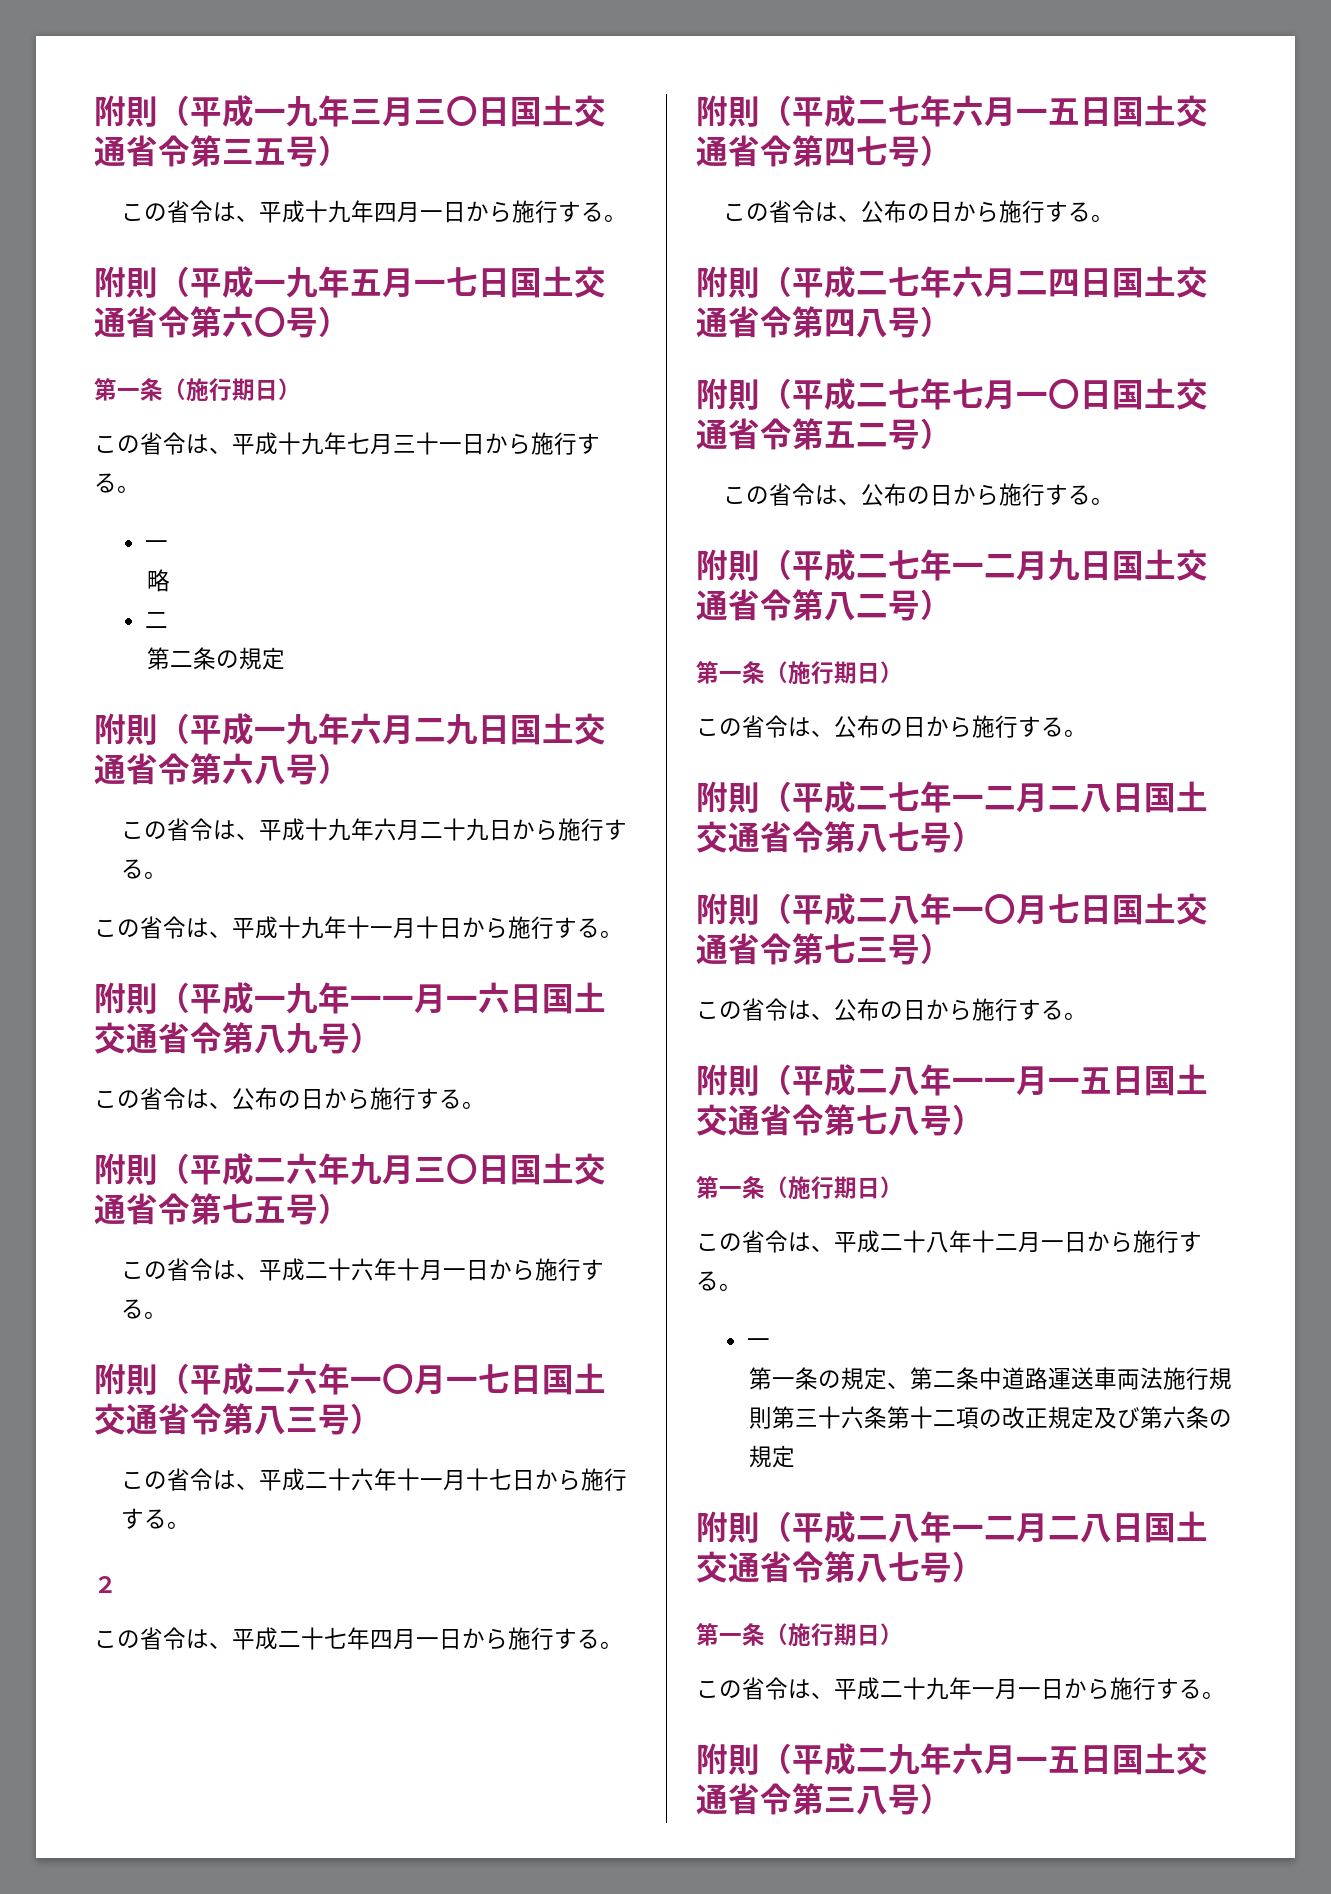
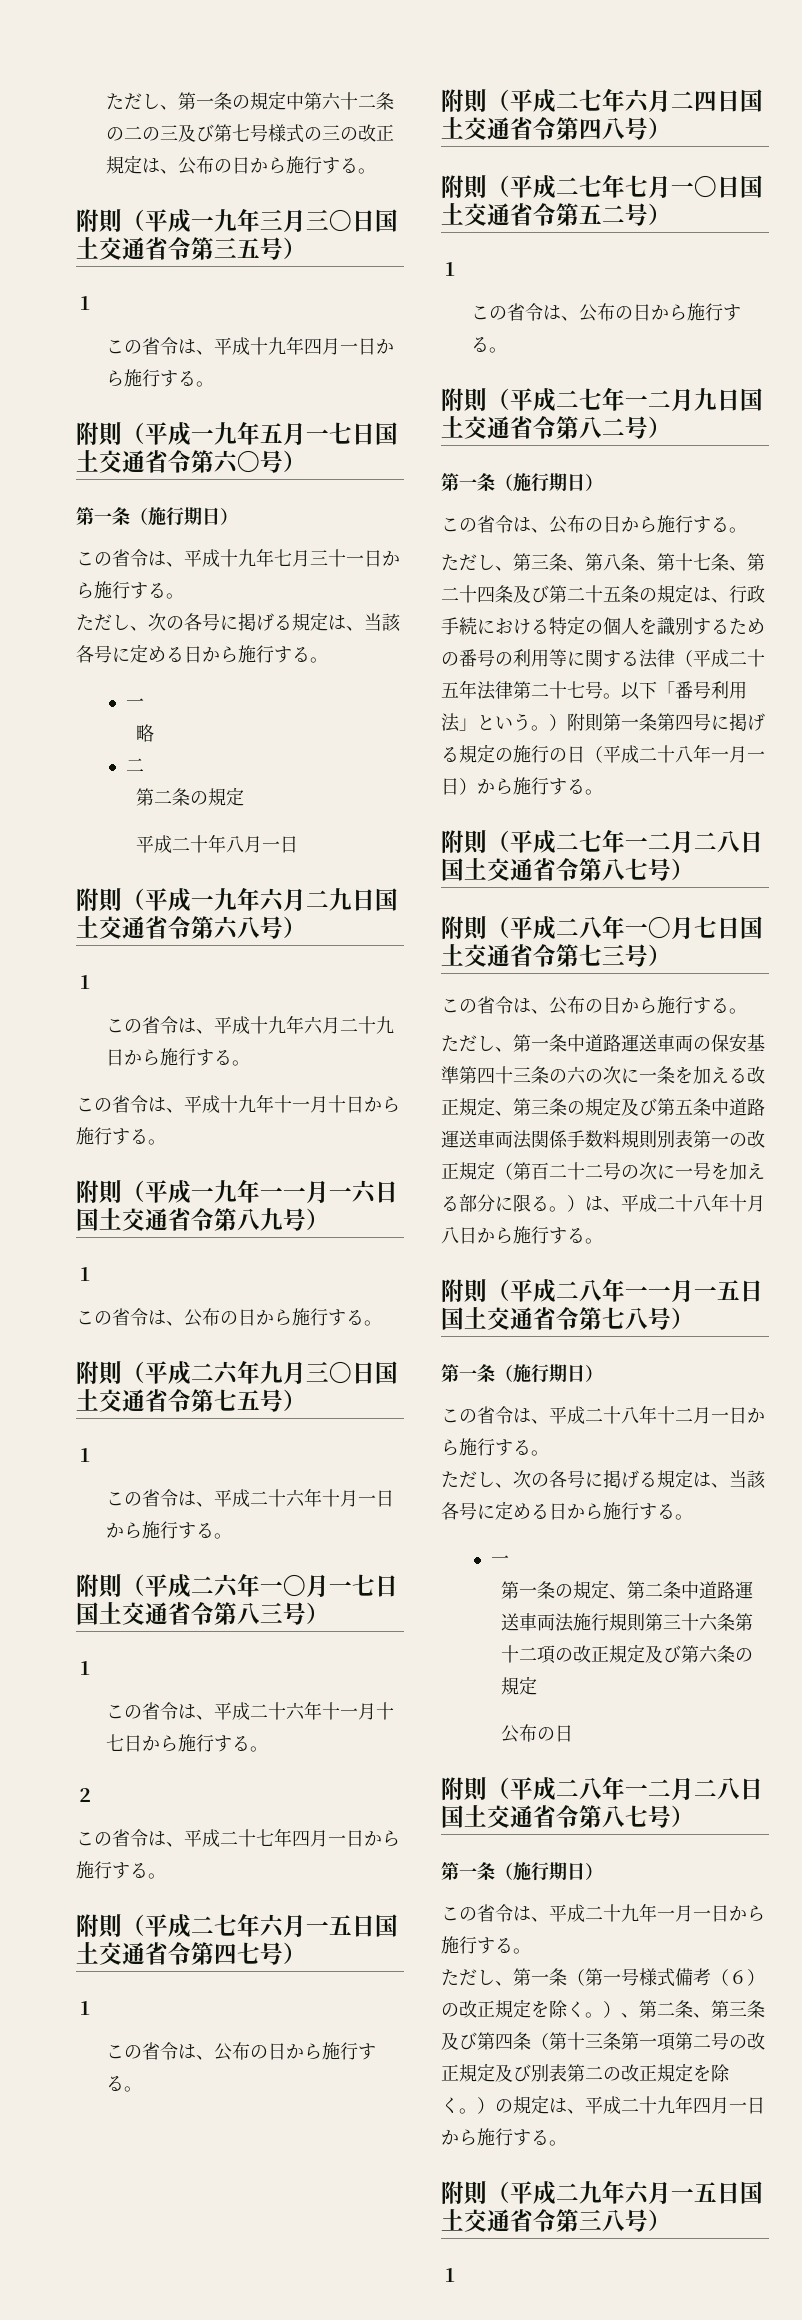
+ ただし、第一条の規定中第六十二条の二の三及び第七号様式の三の改正規定は、公布の日から施行する。
  附則（平成一九年三月三〇日国土交通省令第三五号）
+ １
  この省令は、平成十九年七月三十一日から施行する。
+ ただし、次の各号に掲げる規定は、当該各号に定める日から施行する。
+ 平成二十年八月一日
  附則（平成一九年六月二九日国土交通省令第六八号）
+ １
  附則（平成一九年一一月一六日国土交通省令第八九号）
+ １
  附則（平成二六年九月三〇日国土交通省令第七五号）
+ １
  附則（平成二六年一〇月一七日国土交通省令第八三号）
+ １
  附則（平成二七年六月一五日国土交通省令第四七号）
+ １
  附則（平成二七年七月一〇日国土交通省令第五二号）
+ １
+ ただし、第三条、第八条、第十七条、第二十四条及び第二十五条の規定は、行政手続における特定の個人を識別するための番号の利用等に関する法律（平成二十五年法律第二十七号。以下「番号利用法」という。）附則第一条第四号に掲げる規定の施行の日（平成二十八年一月一日）から施行する。
+ ただし、第一条中道路運送車両の保安基準第四十三条の六の次に一条を加える改正規定、第三条の規定及び第五条中道路運送車両法関係手数料規則別表第一の改正規定（第百二十二号の次に一号を加える部分に限る。）は、平成二十八年十月八日から施行する。
  この省令は、平成二十八年十二月一日から施行する。
+ ただし、次の各号に掲げる規定は、当該各号に定める日から施行する。
  第一条の規定、第二条中道路運送車両法施行規則第三十六条第十二項の改正規定及び第六条の規定
+ 公布の日
+ ただし、第一条（第一号様式備考（６）の改正規定を除く。）、第二条、第三条及び第四条（第十三条第一項第二号の改正規定及び別表第二の改正規定を除く。）の規定は、平成二十九年四月一日から施行する。
  附則（平成二九年六月一五日国土交通省令第三八号）
+ １

